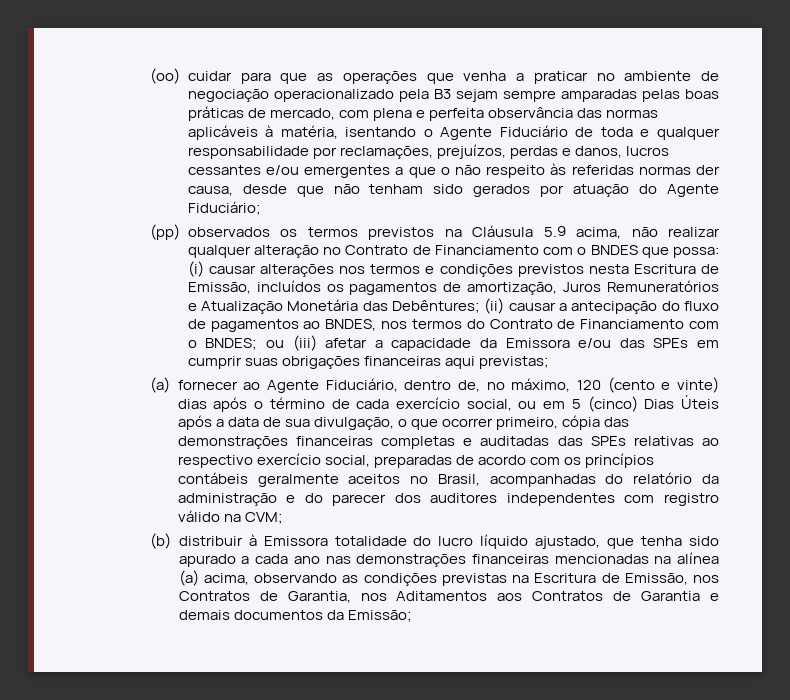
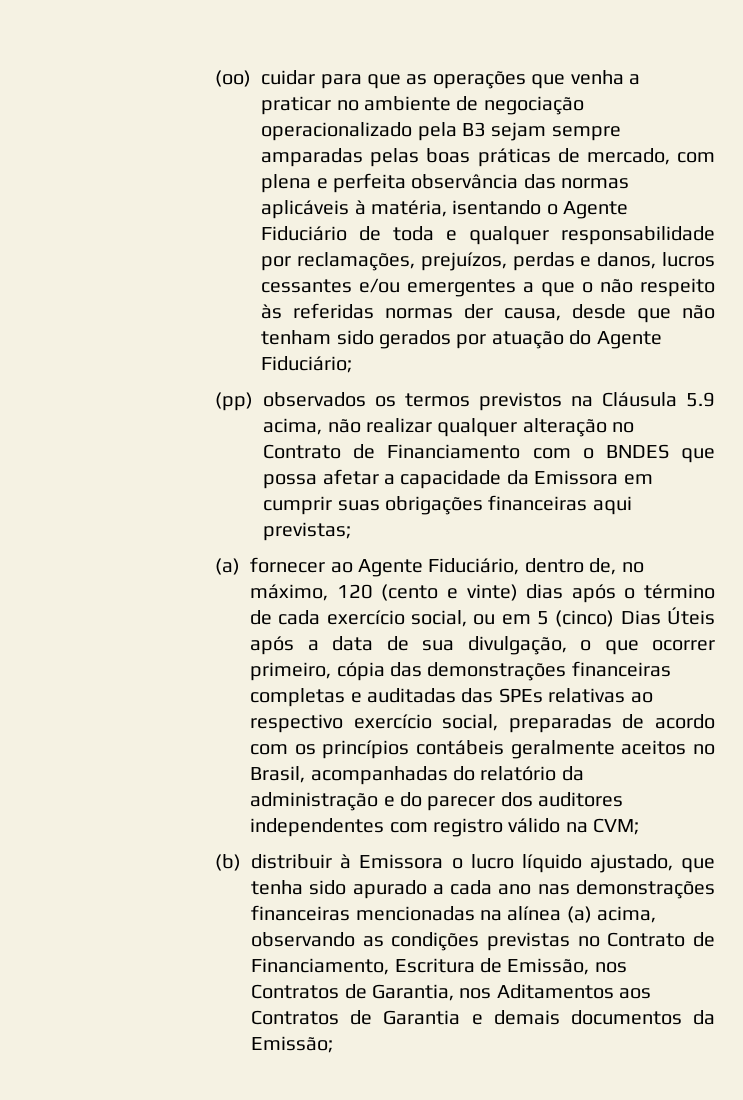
- (pp) observados os termos previstos na Cláusula 5.9 acima, não realizar qualquer alteração no Contrato de Financiamento com o BNDES que possa: (i) causar alterações nos termos e condições previstos nesta Escritura de Emissão, incluídos os pagamentos de amortização, Juros Remuneratórios e Atualização Monetária das Debêntures; (ii) causar a antecipação do fluxo de pagamentos ao BNDES, nos termos do Contrato de Financiamento com o BNDES; ou (iii) afetar a capacidade da Emissora e/ou das SPEs em cumprir suas obrigações financeiras aqui previstas;
+ (pp) observados os termos previstos na Cláusula 5.9 acima, não realizar qualquer alteração no Contrato de Financiamento com o BNDES que possa afetar a capacidade da Emissora em cumprir suas obrigações financeiras aqui previstas;
- (b) distribuir à Emissora totalidade do lucro líquido ajustado, que tenha sido apurado a cada ano nas demonstrações financeiras mencionadas na alínea (a) acima, observando as condições previstas na Escritura de Emissão, nos Contratos de Garantia, nos Aditamentos aos Contratos de Garantia e demais documentos da Emissão;
+ (b) distribuir à Emissora o lucro líquido ajustado, que tenha sido apurado a cada ano nas demonstrações financeiras mencionadas na alínea (a) acima, observando as condições previstas no Contrato de Financiamento, Escritura de Emissão, nos Contratos de Garantia, nos Aditamentos aos Contratos de Garantia e demais documentos da Emissão;

